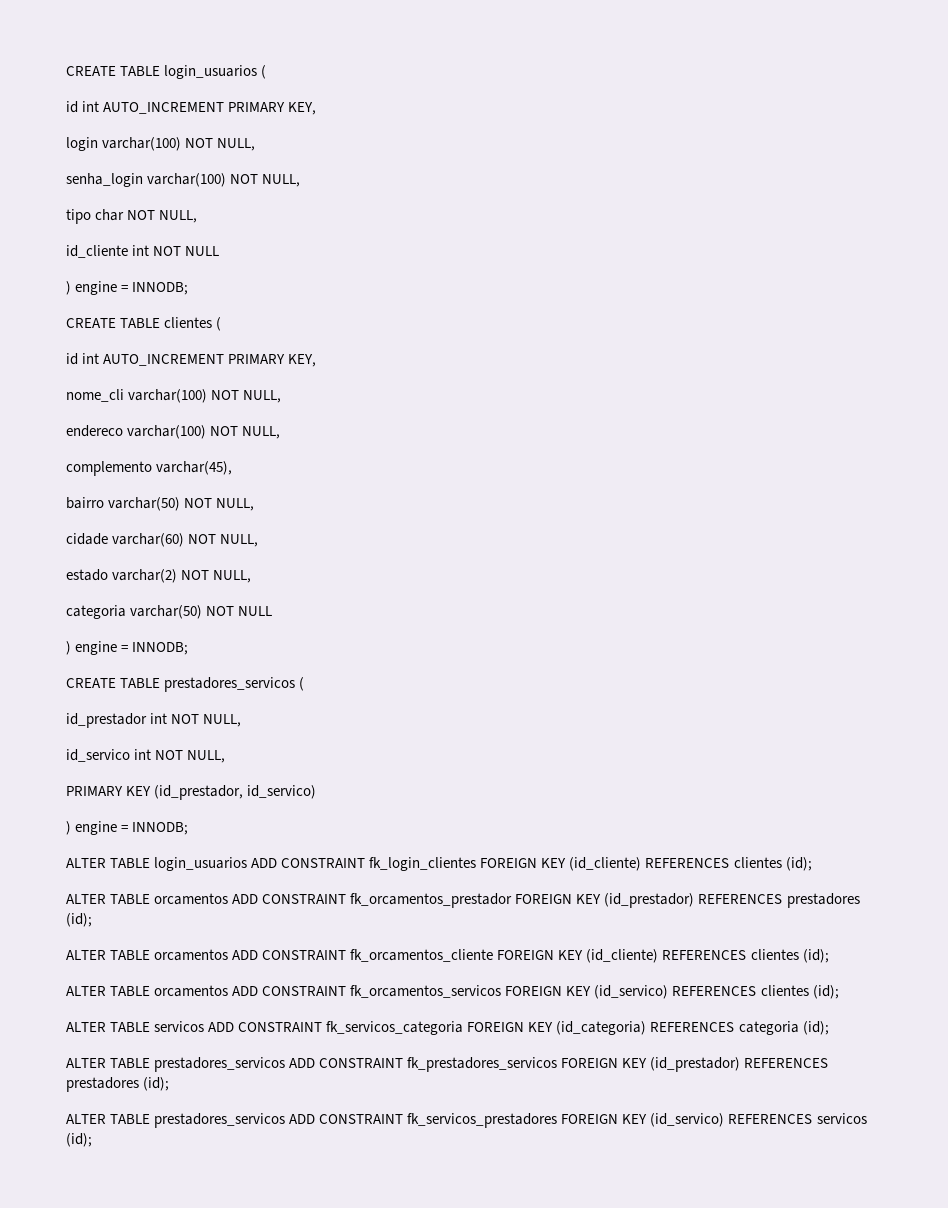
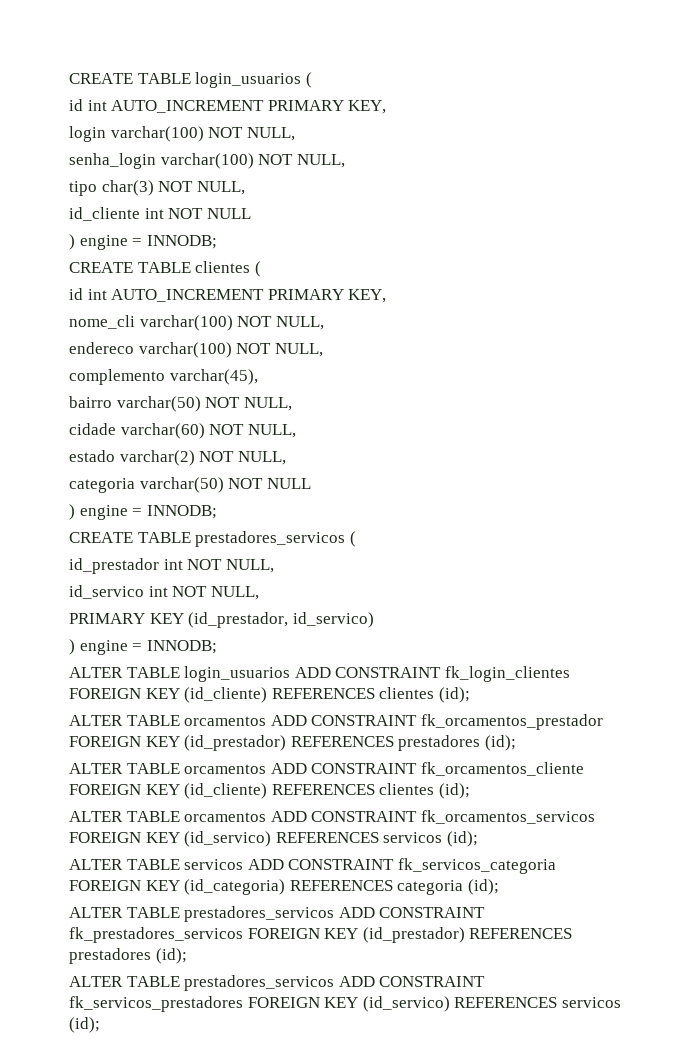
- tipo char NOT NULL,
+ tipo char(3) NOT NULL,
- ALTER TABLE orcamentos ADD CONSTRAINT fk_orcamentos_servicos FOREIGN KEY (id_servico) REFERENCES clientes (id);
+ ALTER TABLE orcamentos ADD CONSTRAINT fk_orcamentos_servicos FOREIGN KEY (id_servico) REFERENCES servicos (id);

